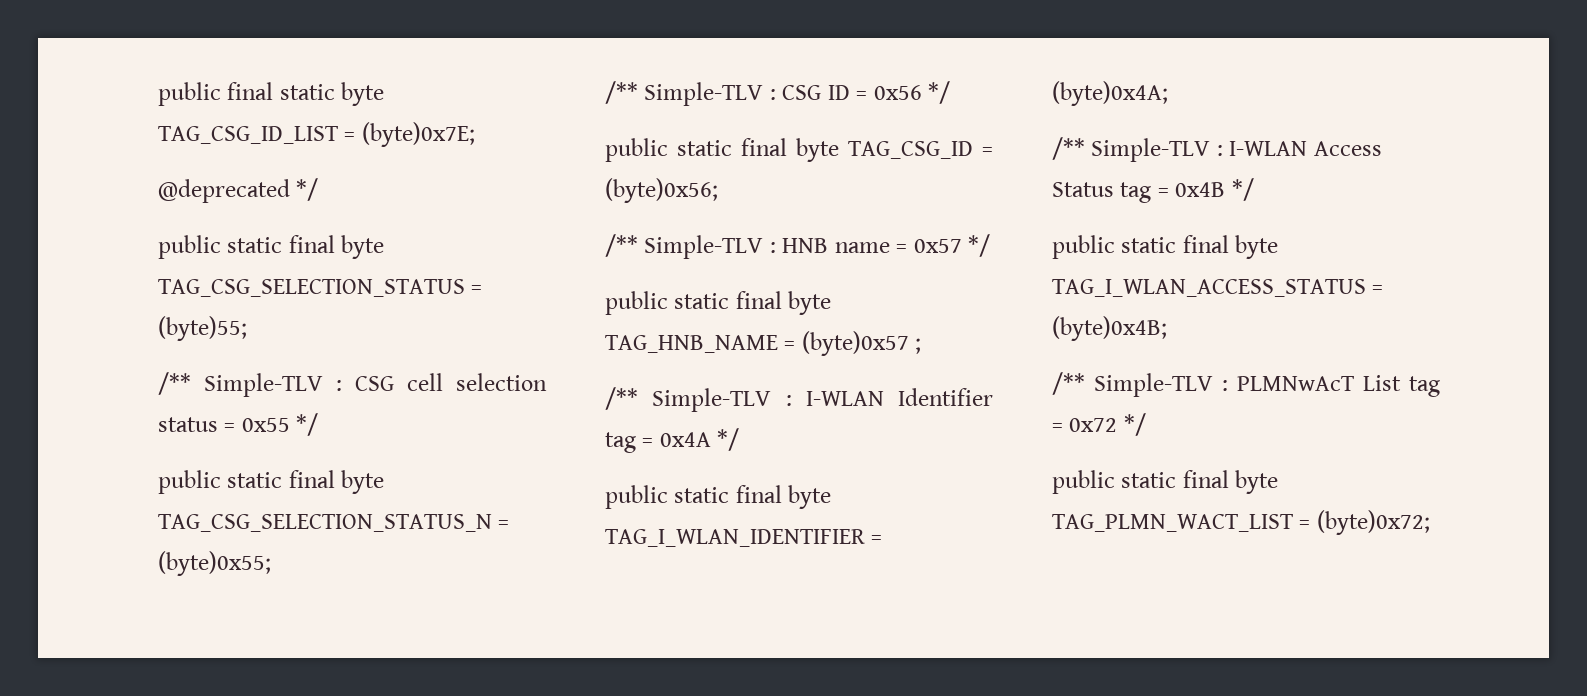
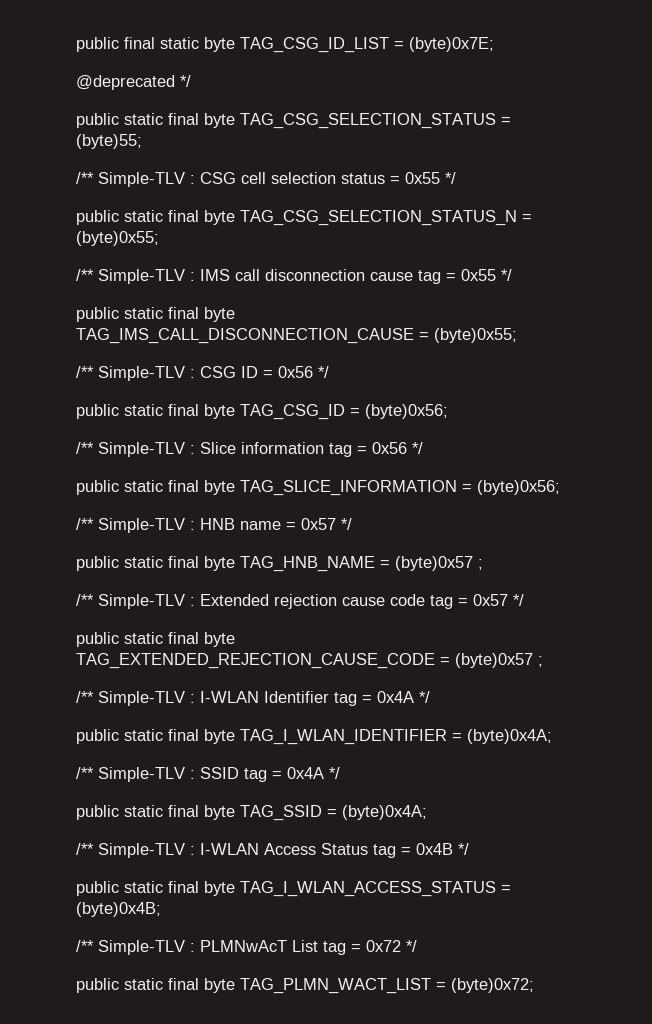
+ /** Simple-TLV : IMS call disconnection cause tag = 0x55 */
+ public static final byte TAG_IMS_CALL_DISCONNECTION_CAUSE = (byte)0x55;
+ /** Simple-TLV : Slice information tag = 0x56 */
+ public static final byte TAG_SLICE_INFORMATION = (byte)0x56;
+ /** Simple-TLV : Extended rejection cause code tag = 0x57 */
+ public static final byte TAG_EXTENDED_REJECTION_CAUSE_CODE = (byte)0x57 ;
+ /** Simple-TLV : SSID tag = 0x4A */
+ public static final byte TAG_SSID = (byte)0x4A;

